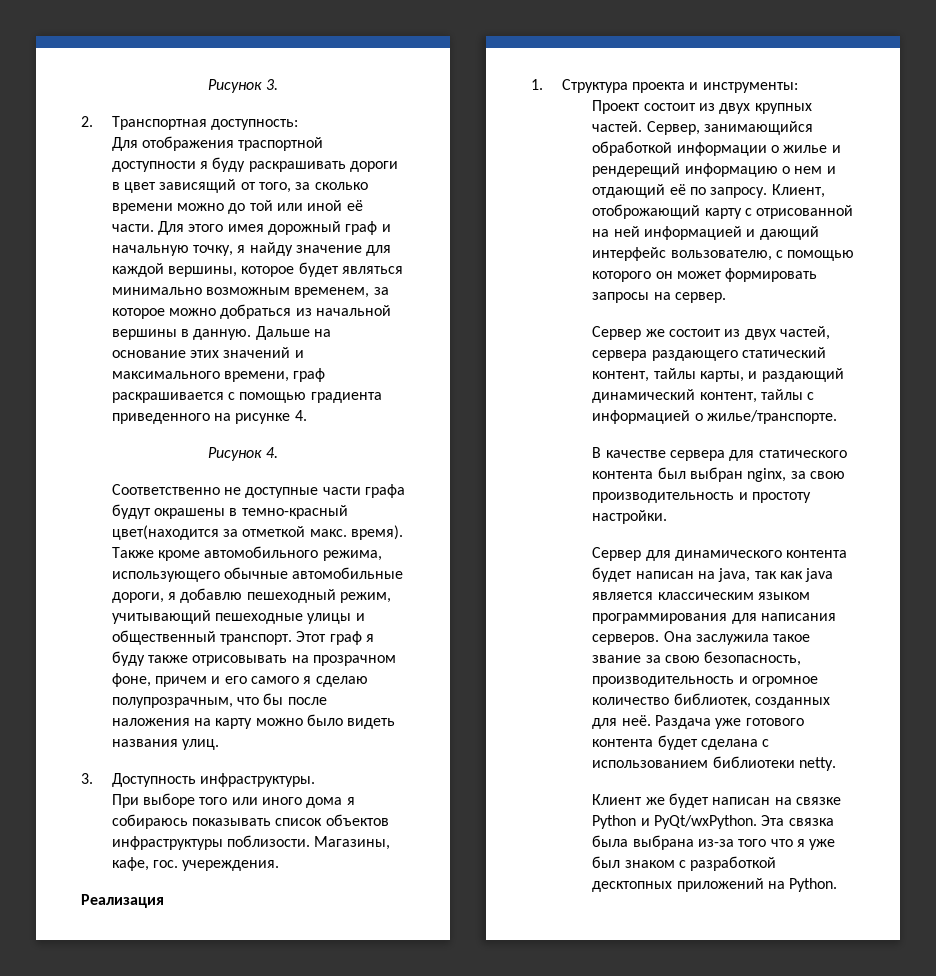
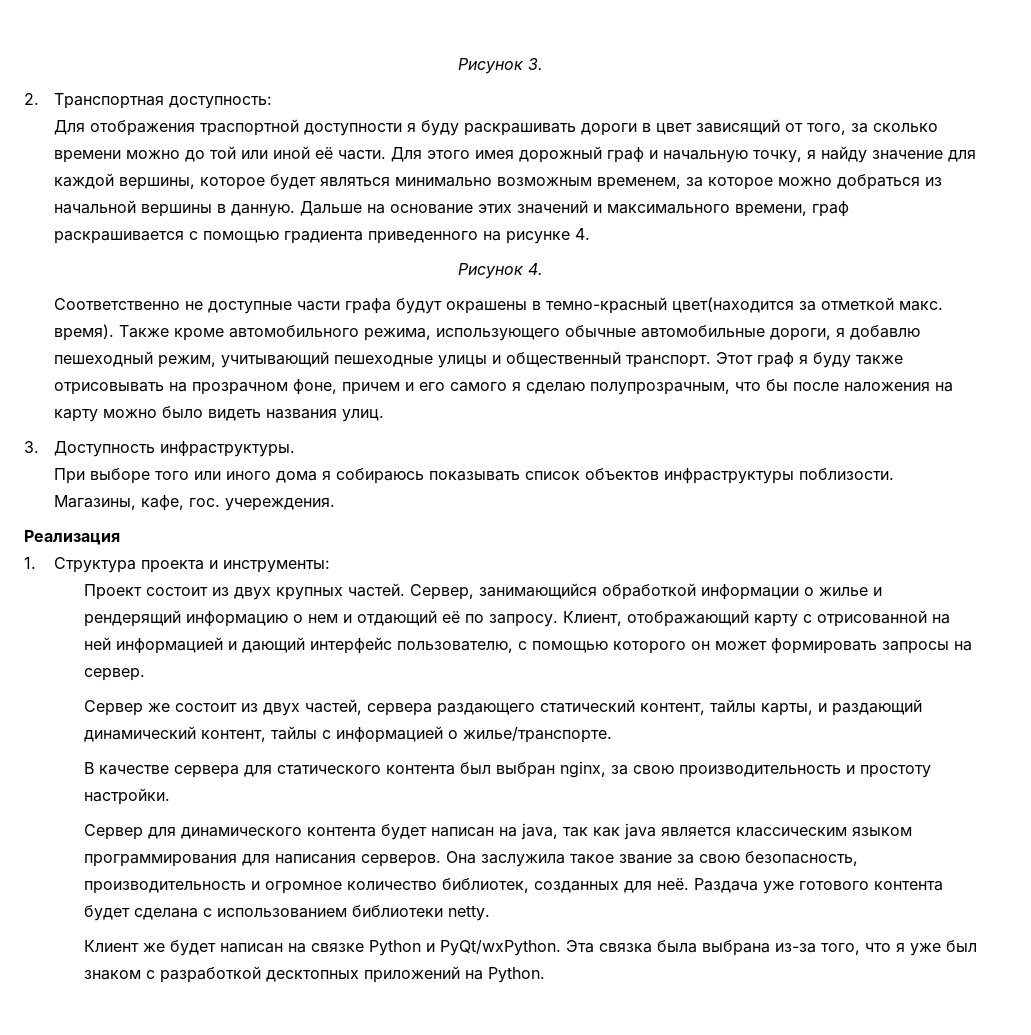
- Сервер, занимающийся обработкой информации о жилье и рендерещий информацию о нем и отдающий её по запросу.
+ Сервер, занимающийся обработкой информации о жилье и рендерящий информацию о нем и отдающий её по запросу.
- Клиент, отоброжающий карту с отрисованной на ней информацией и дающий интерфейс вользователю, с помощью которого он может формировать запросы на сервер.
+ Клиент, отображающий карту с отрисованной на ней информацией и дающий интерфейс пользователю, с помощью которого он может формировать запросы на сервер.
- Эта связка была выбрана из-за того что я уже был знаком с разработкой десктопных приложений на Python.
+ Эта связка была выбрана из-за того, что я уже был знаком с разработкой десктопных приложений на Python.

